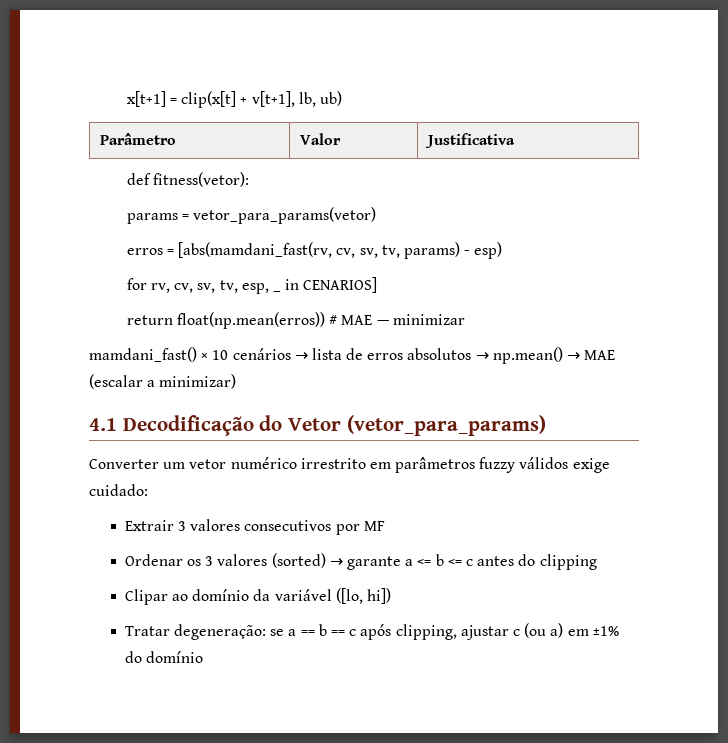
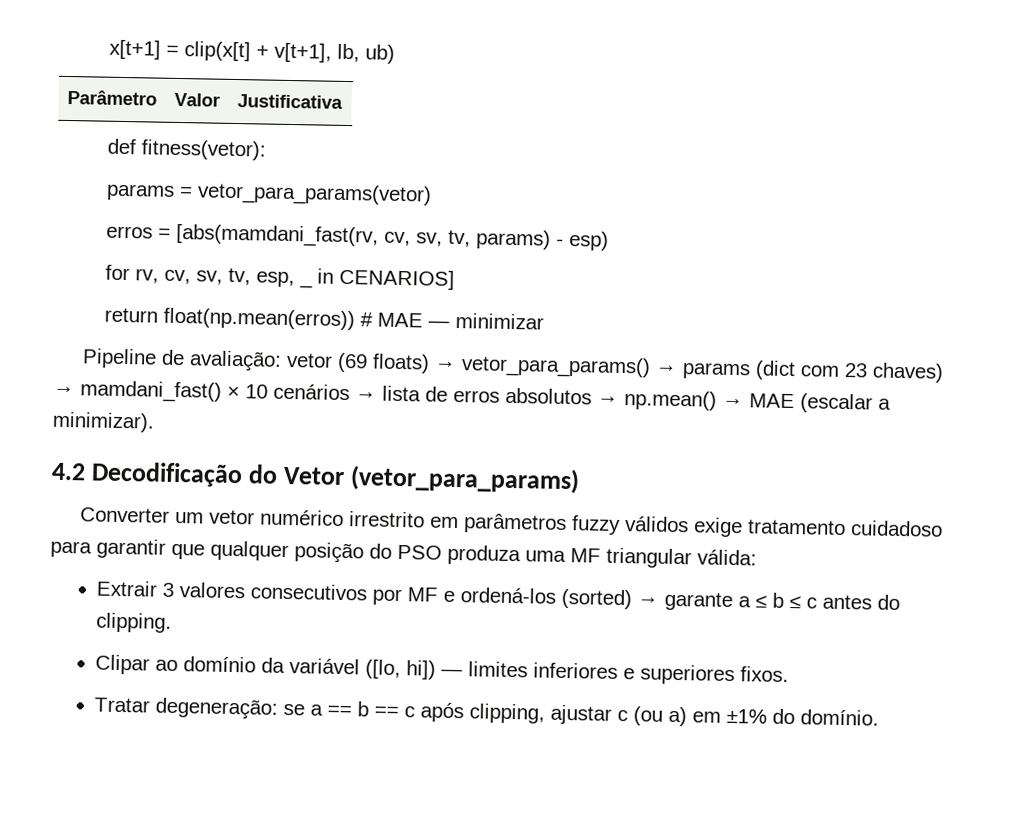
- mamdani_fast() × 10 cenários → lista de erros absolutos → np.mean() → MAE (escalar a minimizar)
- 4.1 Decodificação do Vetor (vetor_para_params)
+ Pipeline de avaliação: vetor (69 floats) → vetor_para_params() → params (dict com 23 chaves) → mamdani_fast() × 10 cenários → lista de erros absolutos → np.mean() → MAE (escalar a minimizar).
+ 4.2 Decodificação do Vetor (vetor_para_params)
- Converter um vetor numérico irrestrito em parâmetros fuzzy válidos exige cuidado:
+ Converter um vetor numérico irrestrito em parâmetros fuzzy válidos exige tratamento cuidadoso para garantir que qualquer posição do PSO produza uma MF triangular válida:
- Extrair 3 valores consecutivos por MF
- Ordenar os 3 valores (sorted) → garante a <= b <= c antes do clipping
+ Extrair 3 valores consecutivos por MF e ordená-los (sorted) → garante a ≤ b ≤ c antes do clipping.
- Clipar ao domínio da variável ([lo, hi])
+ Clipar ao domínio da variável ([lo, hi]) — limites inferiores e superiores fixos.
- Tratar degeneração: se a == b == c após clipping, ajustar c (ou a) em ±1% do domínio
+ Tratar degeneração: se a == b == c após clipping, ajustar c (ou a) em ±1% do domínio.

